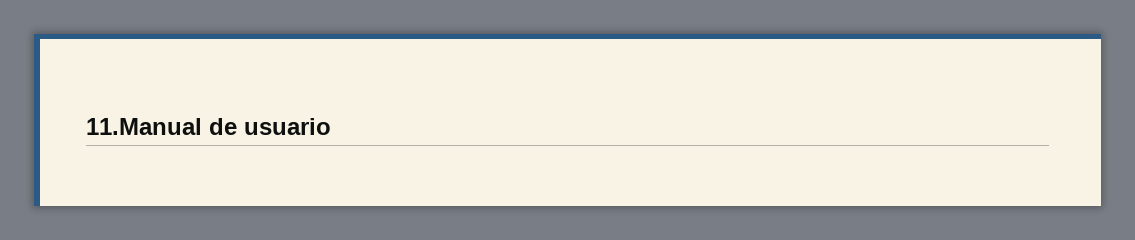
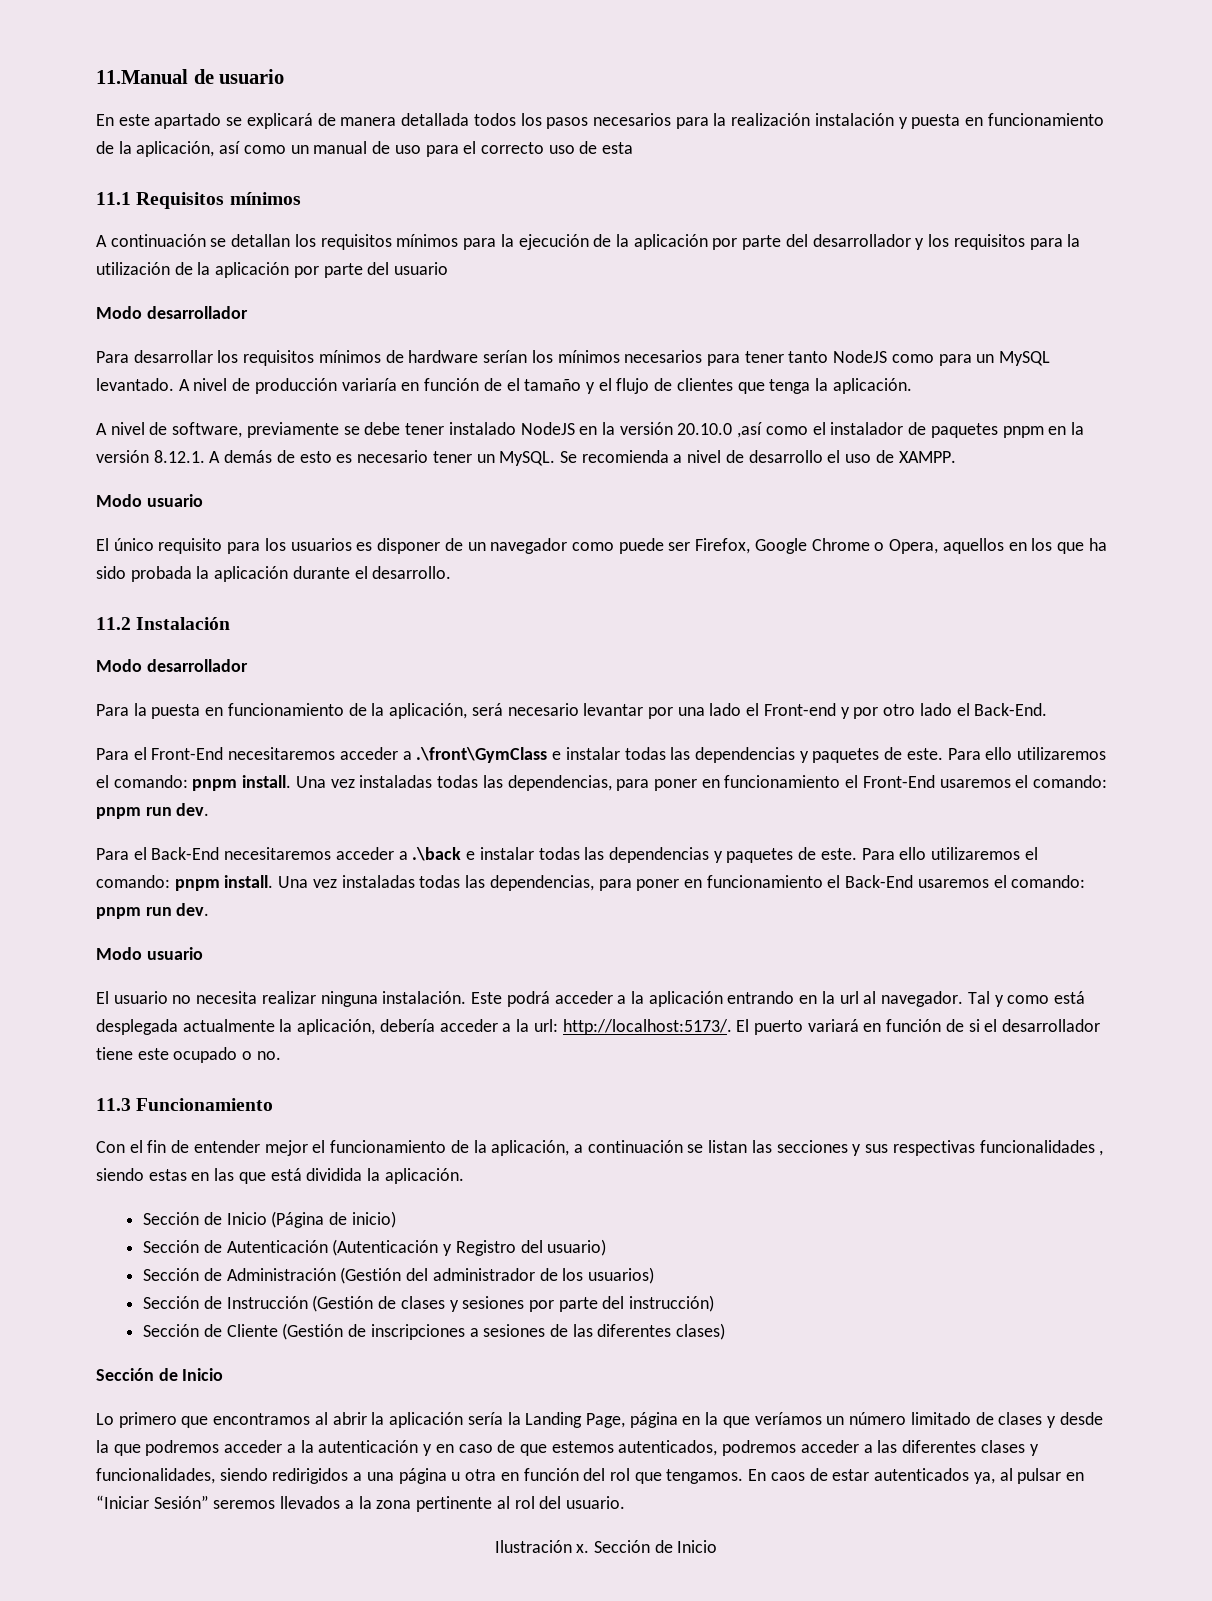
+ En este apartado se explicará de manera detallada todos los pasos necesarios para la realización instalación y puesta en funcionamiento de la aplicación, así como un manual de uso para el correcto uso de esta
+ 11.1 Requisitos mínimos
+ A continuación se detallan los requisitos mínimos para la ejecución de la aplicación por parte del desarrollador y los requisitos para la utilización de la aplicación por parte del usuario
+ Modo desarrollador
+ Para desarrollar los requisitos mínimos de hardware serían los mínimos necesarios para tener tanto NodeJS como para un MySQL levantado. A nivel de producción variaría en función de el tamaño y el flujo de clientes que tenga la aplicación.
+ A nivel de software, previamente se debe tener instalado NodeJS en la versión 20.10.0 ,así como el instalador de paquetes pnpm en la versión 8.12.1. A demás de esto es necesario tener un MySQL. Se recomienda a nivel de desarrollo el uso de XAMPP.
+ Modo usuario
+ El único requisito para los usuarios es disponer de un navegador como puede ser Firefox, Google Chrome o Opera, aquellos en los que ha sido probada la aplicación durante el desarrollo.
+ 11.2 Instalación
+ Modo desarrollador
+ Para la puesta en funcionamiento de la aplicación, será necesario levantar por una lado el Front-end y por otro lado el Back-End.
+ Para el Front-End necesitaremos acceder a .\front\GymClass e instalar todas las dependencias y paquetes de este. Para ello utilizaremos el comando: pnpm install. Una vez instaladas todas las dependencias, para poner en funcionamiento el Front-End usaremos el comando: pnpm run dev.
+ Para el Back-End necesitaremos acceder a .\back e instalar todas las dependencias y paquetes de este. Para ello utilizaremos el comando: pnpm install. Una vez instaladas todas las dependencias, para poner en funcionamiento el Back-End usaremos el comando: pnpm run dev.
+ Modo usuario
+ El usuario no necesita realizar ninguna instalación. Este podrá acceder a la aplicación entrando en la url al navegador. Tal y como está desplegada actualmente la aplicación, debería acceder a la url: http://localhost:5173/. El puerto variará en función de si el desarrollador tiene este ocupado o no.
+ 11.3 Funcionamiento
+ Con el fin de entender mejor el funcionamiento de la aplicación, a continuación se listan las secciones y sus respectivas funcionalidades , siendo estas en las que está dividida la aplicación.
+ Sección de Inicio (Página de inicio)
+ Sección de Autenticación (Autenticación y Registro del usuario)
+ Sección de Administración (Gestión del administrador de los usuarios)
+ Sección de Instrucción (Gestión de clases y sesiones por parte del instrucción)
+ Sección de Cliente (Gestión de inscripciones a sesiones de las diferentes clases)
+ Sección de Inicio
+ Lo primero que encontramos al abrir la aplicación sería la Landing Page, página en la que veríamos un número limitado de clases y desde la que podremos acceder a la autenticación y en caso de que estemos autenticados, podremos acceder a las diferentes clases y funcionalidades, siendo redirigidos a una página u otra en función del rol que tengamos. En caos de estar autenticados ya, al pulsar en “Iniciar Sesión” seremos llevados a la zona pertinente al rol del usuario.
+ Ilustración x. Sección de Inicio

